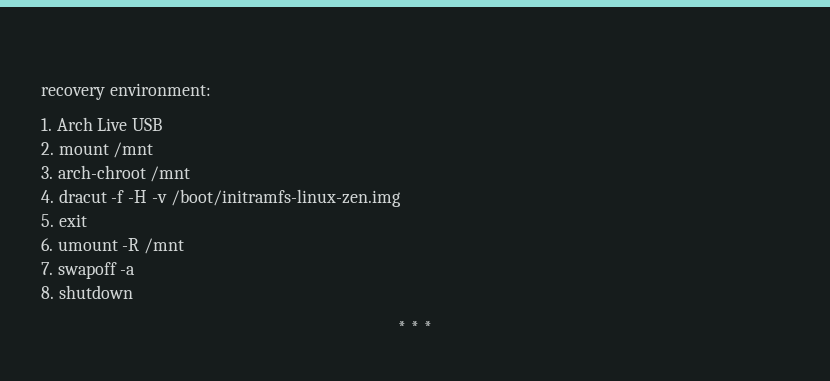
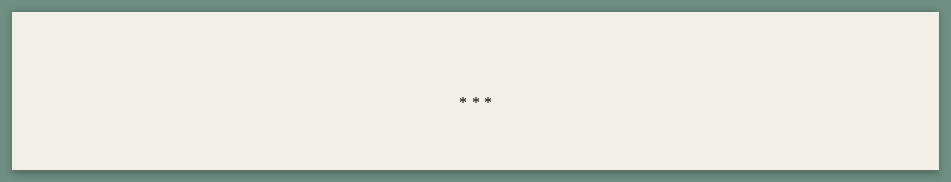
- recovery environment:
- 1. Arch Live USB
- 2. mount /mnt
- 3. arch-chroot /mnt
- 4. dracut -f -H -v /boot/initramfs-linux-zen.img
- 5. exit
- 6. umount -R /mnt
- 7. swapoff -a
- 8. shutdown

